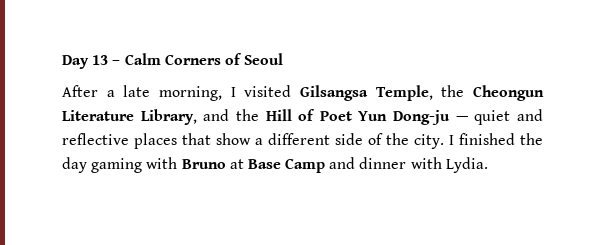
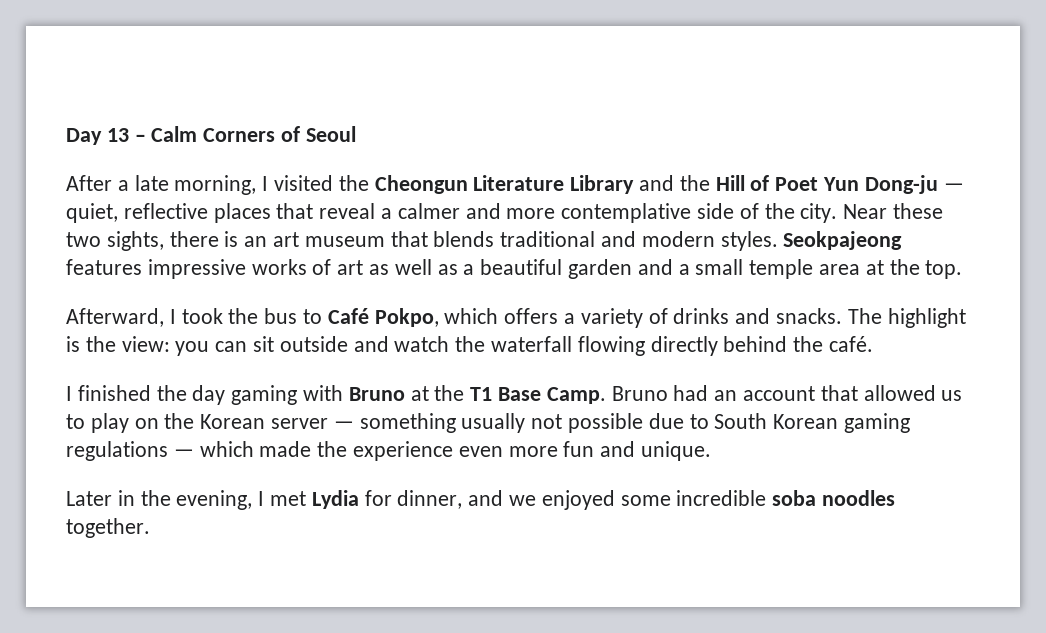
- After a late morning, I visited Gilsangsa Temple, the Cheongun Literature Library, and the Hill of Poet Yun Dong-ju — quiet and reflective places that show a different side of the city. I finished the day gaming with Bruno at Base Camp and dinner with Lydia.
+ After a late morning, I visited the Cheongun Literature Library and the Hill of Poet Yun Dong-ju — quiet, reflective places that reveal a calmer and more contemplative side of the city. Near these two sights, there is an art museum that blends traditional and modern styles. Seokpajeong features impressive works of art as well as a beautiful garden and a small temple area at the top.
+ Afterward, I took the bus to Café Pokpo, which offers a variety of drinks and snacks. The highlight is the view: you can sit outside and watch the waterfall flowing directly behind the café.
+ I finished the day gaming with Bruno at the T1 Base Camp. Bruno had an account that allowed us to play on the Korean server — something usually not possible due to South Korean gaming regulations — which made the experience even more fun and unique.
+ Later in the evening, I met Lydia for dinner, and we enjoyed some incredible soba noodles together.

